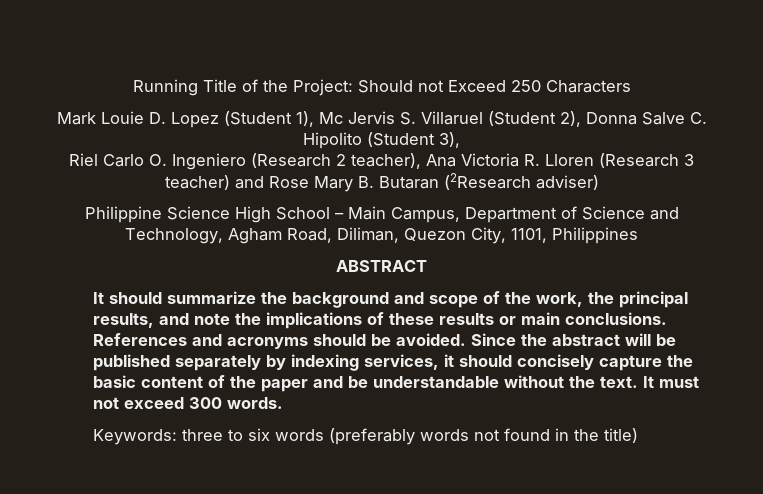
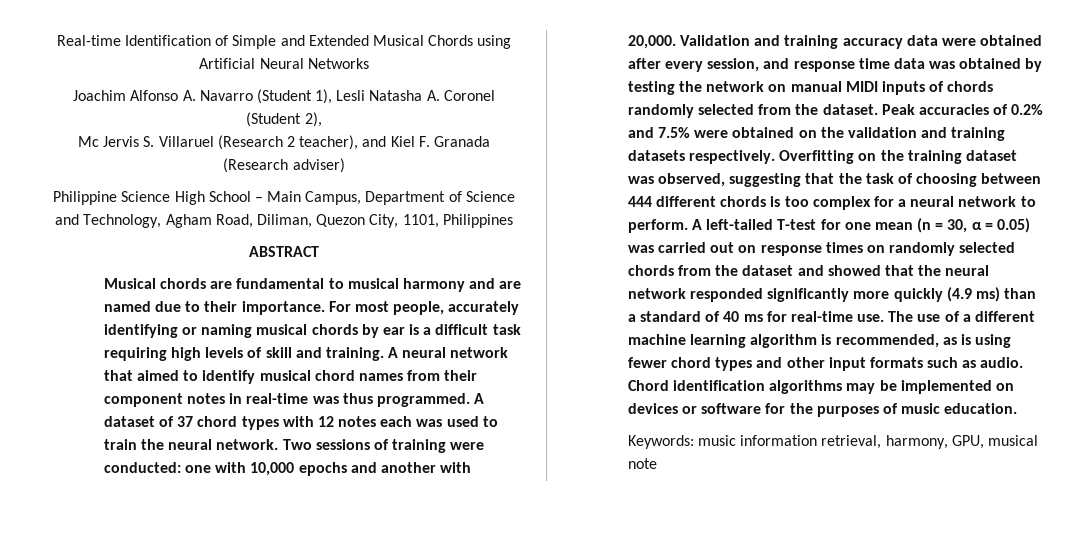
- Running Title of the Project: Should not Exceed 250 Characters
- Mark Louie D. Lopez (Student 1), Mc Jervis S. Villaruel (Student 2), Donna Salve C. Hipolito (Student 3),
- Riel Carlo O. Ingeniero (Research 2 teacher), Ana Victoria R. Lloren (Research 3 teacher) and Rose Mary B. Butaran (2Research adviser)
+ Real-time Identification of Simple and Extended Musical Chords using Artificial Neural Networks
+ Joachim Alfonso A. Navarro (Student 1), Lesli Natasha A. Coronel (Student 2),
+ Mc Jervis S. Villaruel (Research 2 teacher), and Kiel F. Granada (Research adviser)
- It should summarize the background and scope of the work, the principal results, and note the implications of these results or main conclusions. References and acronyms should be avoided. Since the abstract will be published separately by indexing services, it should concisely capture the basic content of the paper and be understandable without the text. It must not exceed 300 words.
- Keywords: three to six words (preferably words not found in the title)
+ Musical chords are fundamental to musical harmony and are named due to their importance. For most people, accurately identifying or naming musical chords by ear is a difficult task requiring high levels of skill and training. A neural network that aimed to identify musical chord names from their component notes in real-time was thus programmed. A dataset of 37 chord types with 12 notes each was used to train the neural network. Two sessions of training were conducted: one with 10,000 epochs and another with 20,000. Validation and training accuracy data were obtained after every session, and response time data was obtained by testing the network on manual MIDI inputs of chords randomly selected from the dataset. Peak accuracies of 0.2% and 7.5% were obtained on the validation and training datasets respectively. Overfitting on the training dataset was observed, suggesting that the task of choosing between 444 different chords is too complex for a neural network to perform. A left-tailed T-test for one mean (n = 30, α = 0.05) was carried out on response times on randomly selected chords from the dataset and showed that the neural network responded significantly more quickly (4.9 ms) than a standard of 40 ms for real-time use. The use of a different machine learning algorithm is recommended, as is using fewer chord types and other input formats such as audio. Chord identification algorithms may be implemented on devices or software for the purposes of music education.
+ Keywords: music information retrieval, harmony, GPU, musical note

